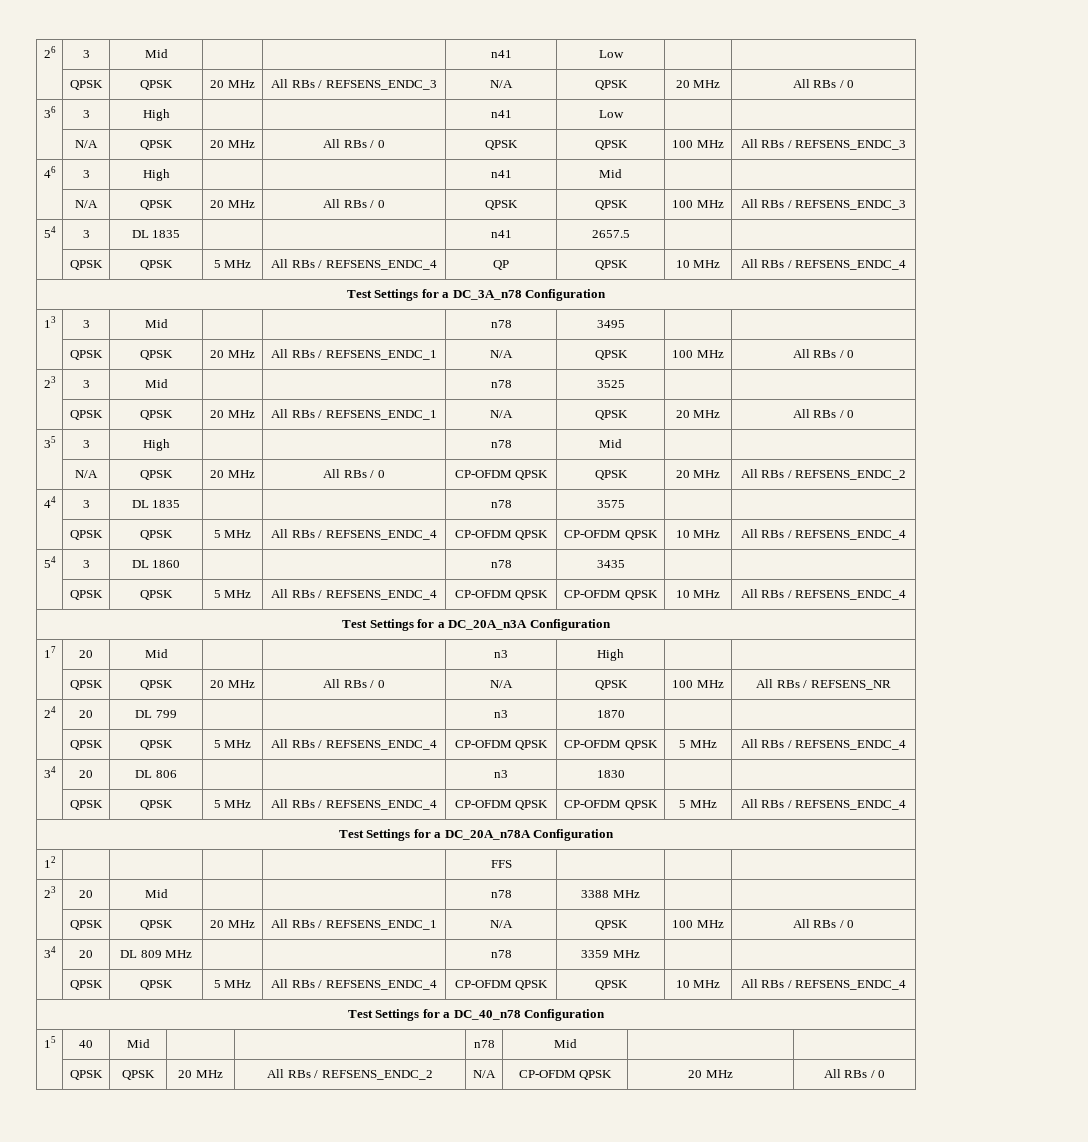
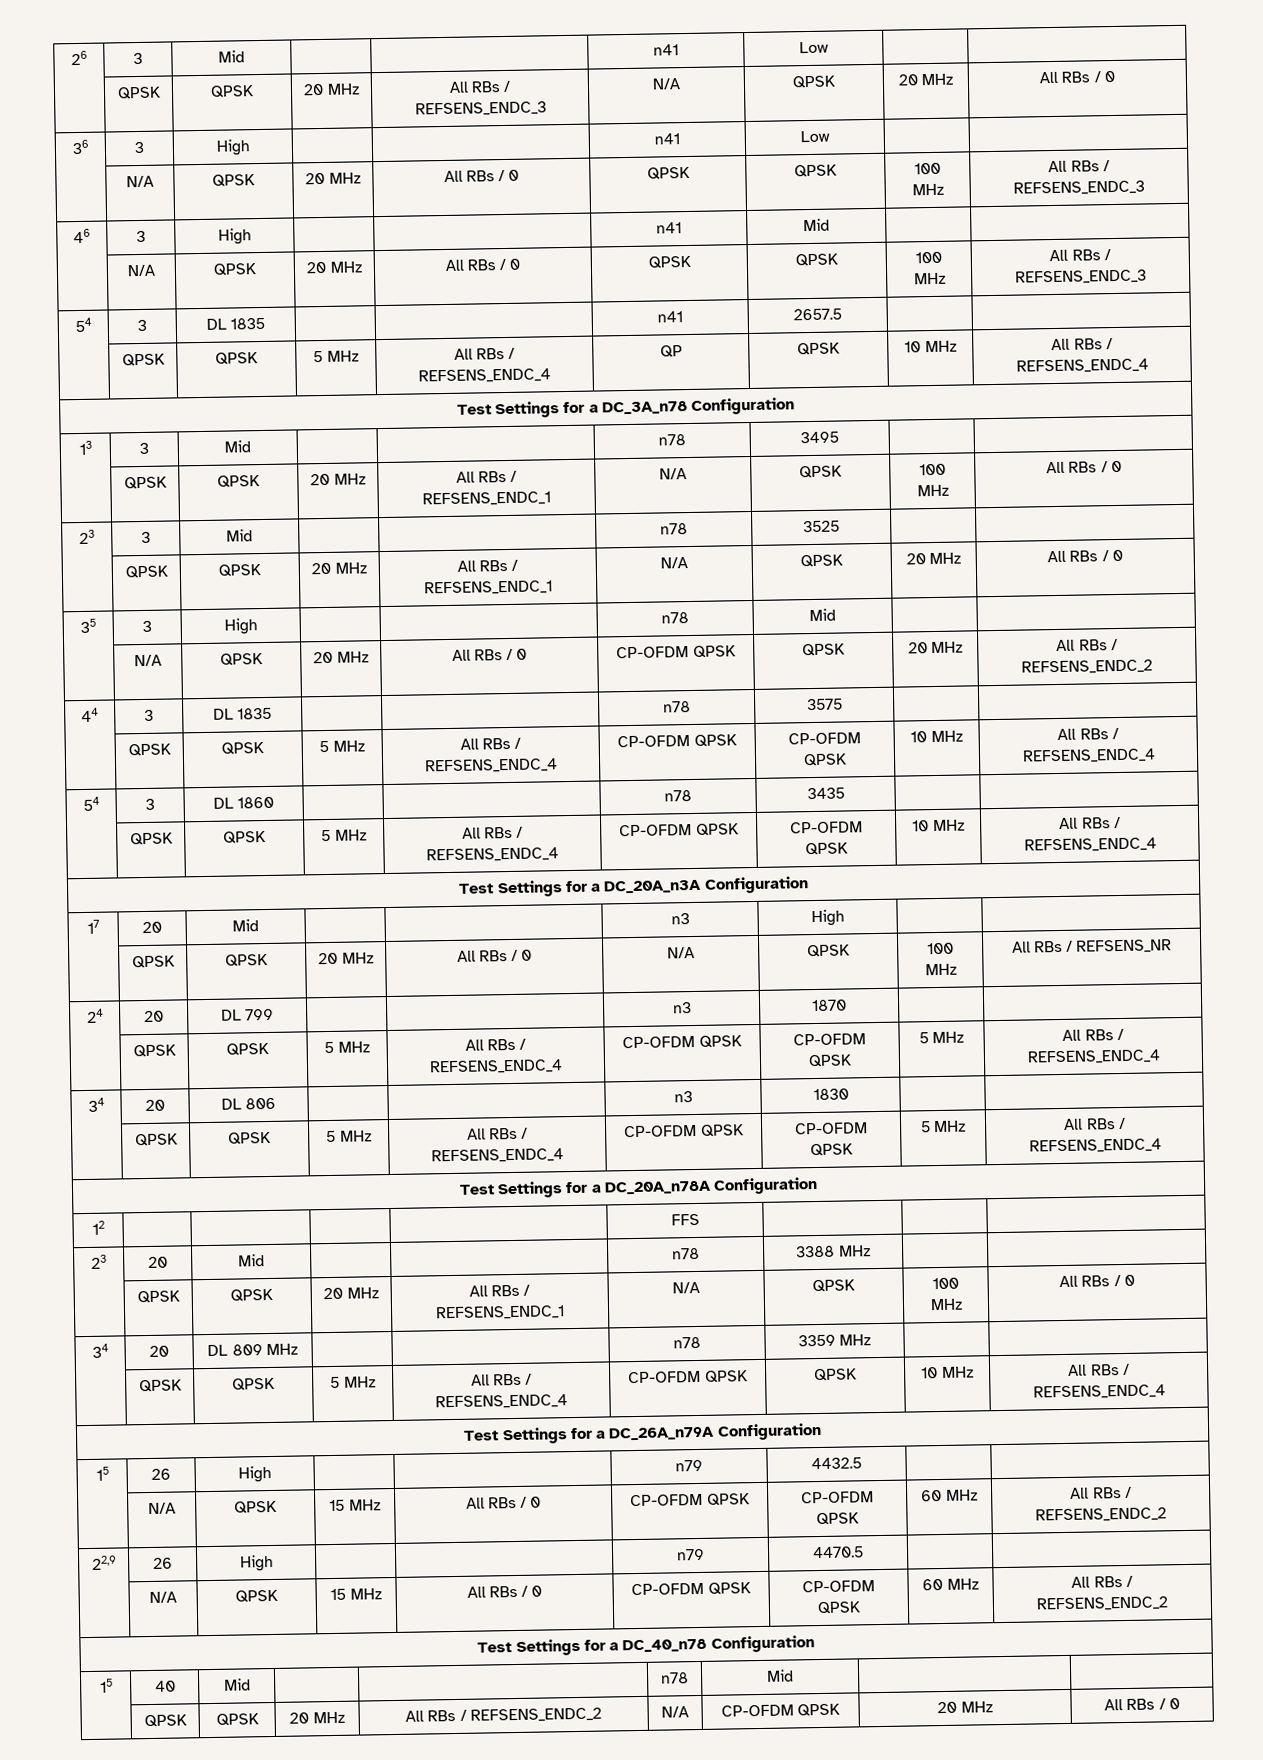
+ Test Settings for a DC_26A_n79A Configuration
+ 15 | 26 | High | | | n79 | 4432.5 | |
+ | N/A | QPSK | 15 MHz | All RBs / 0 | CP-OFDM QPSK | CP-OFDM QPSK | 60 MHz | All RBs / REFSENS_ENDC_2
+ 22,9 | 26 | High | | | n79 | 4470.5 | |
+ | N/A | QPSK | 15 MHz | All RBs / 0 | CP-OFDM QPSK | CP-OFDM QPSK | 60 MHz | All RBs / REFSENS_ENDC_2

